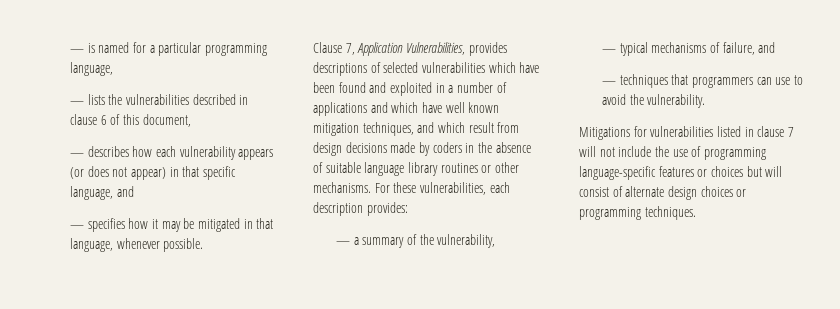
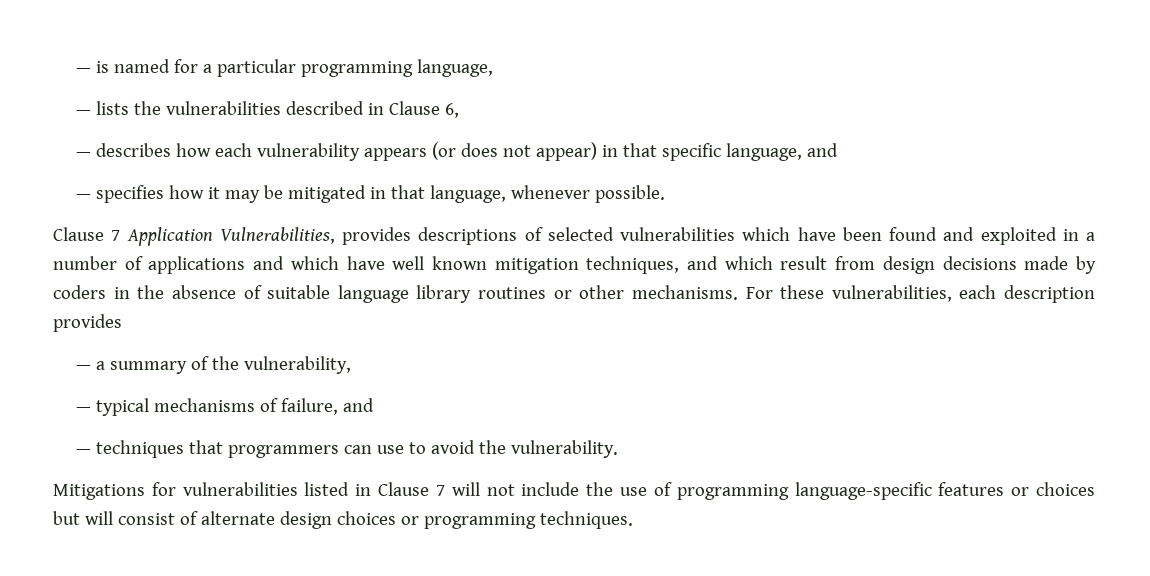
- — lists the vulnerabilities described in clause 6 of this document,
+ — lists the vulnerabilities described in Clause 6,
- Clause 7, Application Vulnerabilities, provides descriptions of selected vulnerabilities which have been found and exploited in a number of applications and which have well known mitigation techniques, and which result from design decisions made by coders in the absence of suitable language library routines or other mechanisms.
+ Clause 7 Application Vulnerabilities, provides descriptions of selected vulnerabilities which have been found and exploited in a number of applications and which have well known mitigation techniques, and which result from design decisions made by coders in the absence of suitable language library routines or other mechanisms.
- For these vulnerabilities, each description provides:
+ For these vulnerabilities, each description provides
- Mitigations for vulnerabilities listed in clause 7 will not include the use of programming language-specific features or choices but will consist of alternate design choices or programming techniques.
+ Mitigations for vulnerabilities listed in Clause 7 will not include the use of programming language-specific features or choices but will consist of alternate design choices or programming techniques.

